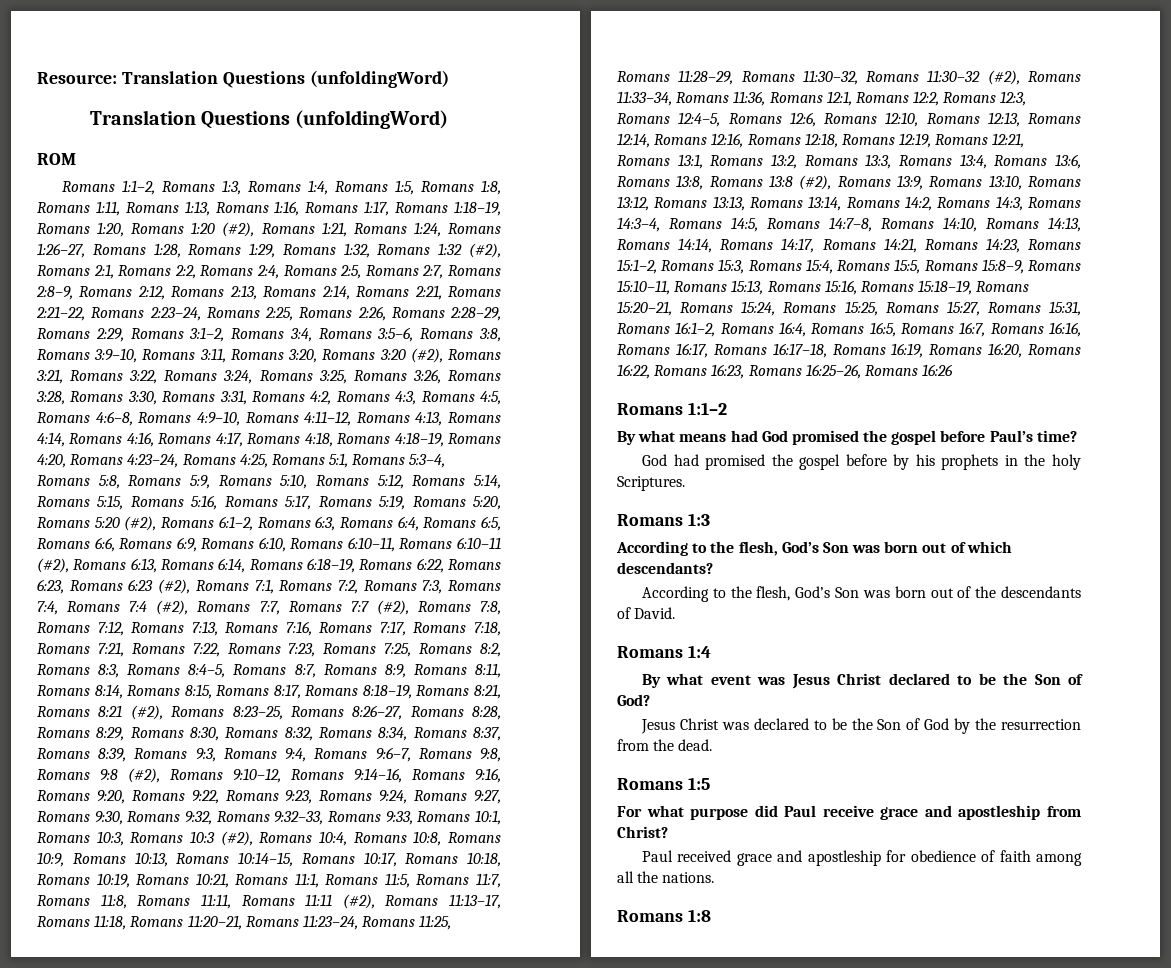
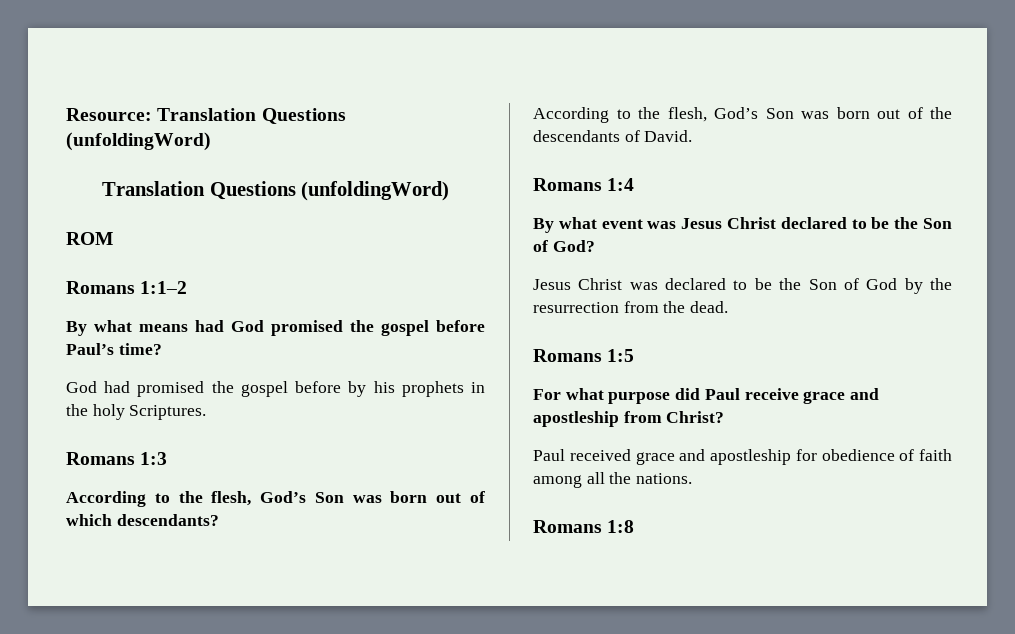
- Romans 1:1–2, Romans 1:3, Romans 1:4, Romans 1:5, Romans 1:8, Romans 1:11, Romans 1:13, Romans 1:16, Romans 1:17, Romans 1:18–19, Romans 1:20, Romans 1:20 (#2), Romans 1:21, Romans 1:24, Romans 1:26–27, Romans 1:28, Romans 1:29, Romans 1:32, Romans 1:32 (#2), Romans 2:1, Romans 2:2, Romans 2:4, Romans 2:5, Romans 2:7, Romans 2:8–9, Romans 2:12, Romans 2:13, Romans 2:14, Romans 2:21, Romans 2:21–22, Romans 2:23–24, Romans 2:25, Romans 2:26, Romans 2:28–29, Romans 2:29, Romans 3:1–2, Romans 3:4, Romans 3:5–6, Romans 3:8, Romans 3:9–10, Romans 3:11, Romans 3:20, Romans 3:20 (#2), Romans 3:21, Romans 3:22, Romans 3:24, Romans 3:25, Romans 3:26, Romans 3:28, Romans 3:30, Romans 3:31, Romans 4:2, Romans 4:3, Romans 4:5, Romans 4:6–8, Romans 4:9–10, Romans 4:11–12, Romans 4:13, Romans 4:14, Romans 4:16, Romans 4:17, Romans 4:18, Romans 4:18–19, Romans 4:20, Romans 4:23–24, Romans 4:25, Romans 5:1, Romans 5:3–4, Romans 5:8, Romans 5:9, Romans 5:10, Romans 5:12, Romans 5:14, Romans 5:15, Romans 5:16, Romans 5:17, Romans 5:19, Romans 5:20, Romans 5:20 (#2), Romans 6:1–2, Romans 6:3, Romans 6:4, Romans 6:5, Romans 6:6, Romans 6:9, Romans 6:10, Romans 6:10–11, Romans 6:10–11 (#2), Romans 6:13, Romans 6:14, Romans 6:18–19, Romans 6:22, Romans 6:23, Romans 6:23 (#2), Romans 7:1, Romans 7:2, Romans 7:3, Romans 7:4, Romans 7:4 (#2), Romans 7:7, Romans 7:7 (#2), Romans 7:8, Romans 7:12, Romans 7:13, Romans 7:16, Romans 7:17, Romans 7:18, Romans 7:21, Romans 7:22, Romans 7:23, Romans 7:25, Romans 8:2, Romans 8:3, Romans 8:4–5, Romans 8:7, Romans 8:9, Romans 8:11, Romans 8:14, Romans 8:15, Romans 8:17, Romans 8:18–19, Romans 8:21, Romans 8:21 (#2), Romans 8:23–25, Romans 8:26–27, Romans 8:28, Romans 8:29, Romans 8:30, Romans 8:32, Romans 8:34, Romans 8:37, Romans 8:39, Romans 9:3, Romans 9:4, Romans 9:6–7, Romans 9:8, Romans 9:8 (#2), Romans 9:10–12, Romans 9:14–16, Romans 9:16, Romans 9:20, Romans 9:22, Romans 9:23, Romans 9:24, Romans 9:27, Romans 9:30, Romans 9:32, Romans 9:32–33, Romans 9:33, Romans 10:1, Romans 10:3, Romans 10:3 (#2), Romans 10:4, Romans 10:8, Romans 10:9, Romans 10:13, Romans 10:14–15, Romans 10:17, Romans 10:18, Romans 10:19, Romans 10:21, Romans 11:1, Romans 11:5, Romans 11:7, Romans 11:8, Romans 11:11, Romans 11:11 (#2), Romans 11:13–17, Romans 11:18, Romans 11:20–21, Romans 11:23–24, Romans 11:25, Romans 11:28–29, Romans 11:30–32, Romans 11:30–32 (#2), Romans 11:33–34, Romans 11:36, Romans 12:1, Romans 12:2, Romans 12:3, Romans 12:4–5, Romans 12:6, Romans 12:10, Romans 12:13, Romans 12:14, Romans 12:16, Romans 12:18, Romans 12:19, Romans 12:21, Romans 13:1, Romans 13:2, Romans 13:3, Romans 13:4, Romans 13:6, Romans 13:8, Romans 13:8 (#2), Romans 13:9, Romans 13:10, Romans 13:12, Romans 13:13, Romans 13:14, Romans 14:2, Romans 14:3, Romans 14:3–4, Romans 14:5, Romans 14:7–8, Romans 14:10, Romans 14:13, Romans 14:14, Romans 14:17, Romans 14:21, Romans 14:23, Romans 15:1–2, Romans 15:3, Romans 15:4, Romans 15:5, Romans 15:8–9, Romans 15:10–11, Romans 15:13, Romans 15:16, Romans 15:18–19, Romans 15:20–21, Romans 15:24, Romans 15:25, Romans 15:27, Romans 15:31, Romans 16:1–2, Romans 16:4, Romans 16:5, Romans 16:7, Romans 16:16, Romans 16:17, Romans 16:17–18, Romans 16:19, Romans 16:20, Romans 16:22, Romans 16:23, Romans 16:25–26, Romans 16:26

